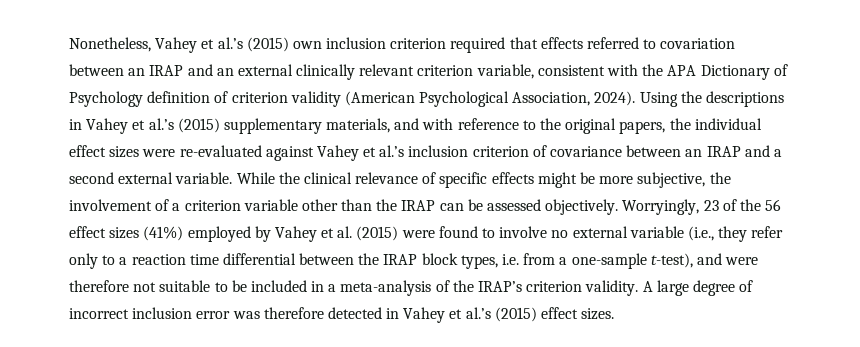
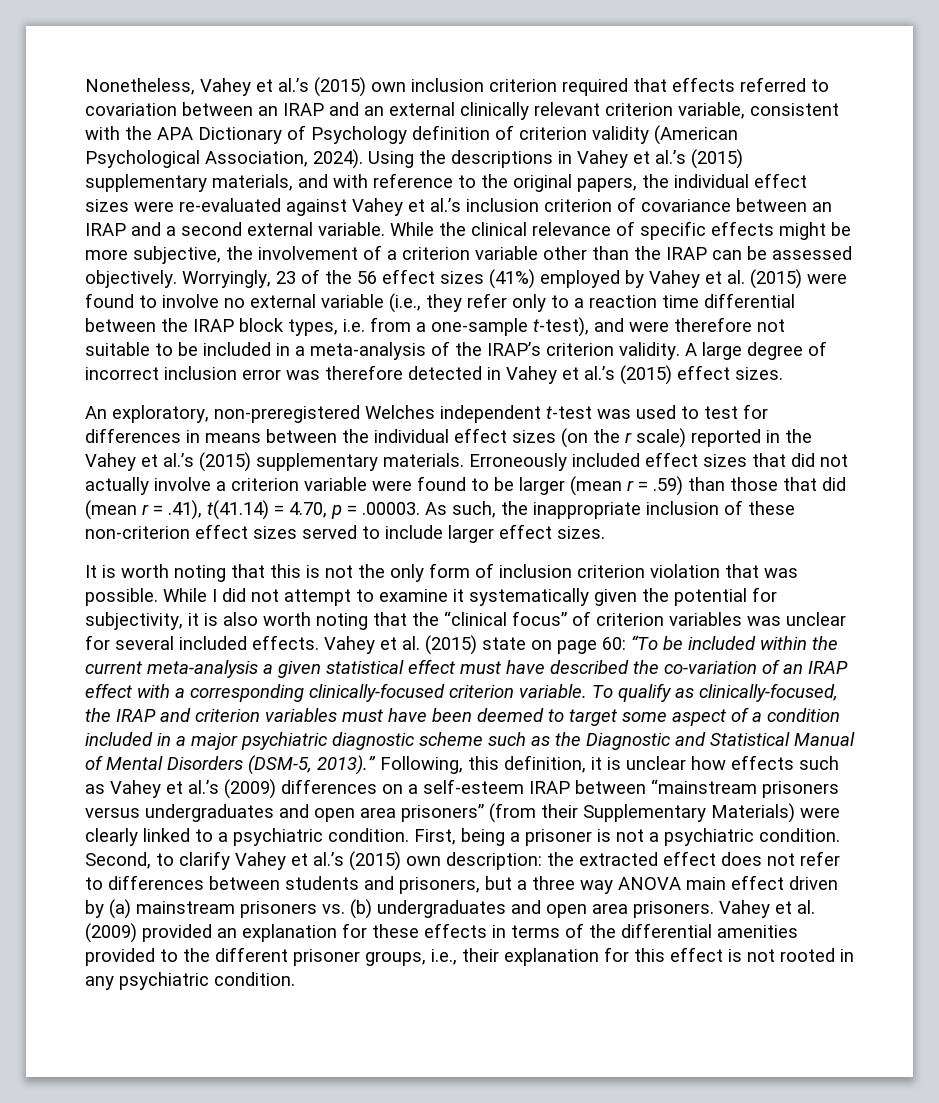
+ An exploratory, non-preregistered Welches independent t-test was used to test for differences in means between the individual effect sizes (on the r scale) reported in the Vahey et al.’s (2015) supplementary materials. Erroneously included effect sizes that did not actually involve a criterion variable were found to be larger (mean r = .59) than those that did (mean r = .41), t(41.14) = 4.70, p = .00003. As such, the inappropriate inclusion of these non-criterion effect sizes served to include larger effect sizes.
+ It is worth noting that this is not the only form of inclusion criterion violation that was possible. While I did not attempt to examine it systematically given the potential for subjectivity, it is also worth noting that the “clinical focus” of criterion variables was unclear for several included effects. Vahey et al. (2015) state on page 60: “To be included within the current meta-analysis a given statistical effect must have described the co-variation of an IRAP effect with a corresponding clinically-focused criterion variable. To qualify as clinically-focused, the IRAP and criterion variables must have been deemed to target some aspect of a condition included in a major psychiatric diagnostic scheme such as the Diagnostic and Statistical Manual of Mental Disorders (DSM-5, 2013).” Following, this definition, it is unclear how effects such as Vahey et al.’s (2009) differences on a self-esteem IRAP between “mainstream prisoners versus undergraduates and open area prisoners” (from their Supplementary Materials) were clearly linked to a psychiatric condition. First, being a prisoner is not a psychiatric condition. Second, to clarify Vahey et al.’s (2015) own description: the extracted effect does not refer to differences between students and prisoners, but a three way ANOVA main effect driven by (a) mainstream prisoners vs. (b) undergraduates and open area prisoners. Vahey et al. (2009) provided an explanation for these effects in terms of the differential amenities provided to the different prisoner groups, i.e., their explanation for this effect is not rooted in any psychiatric condition.

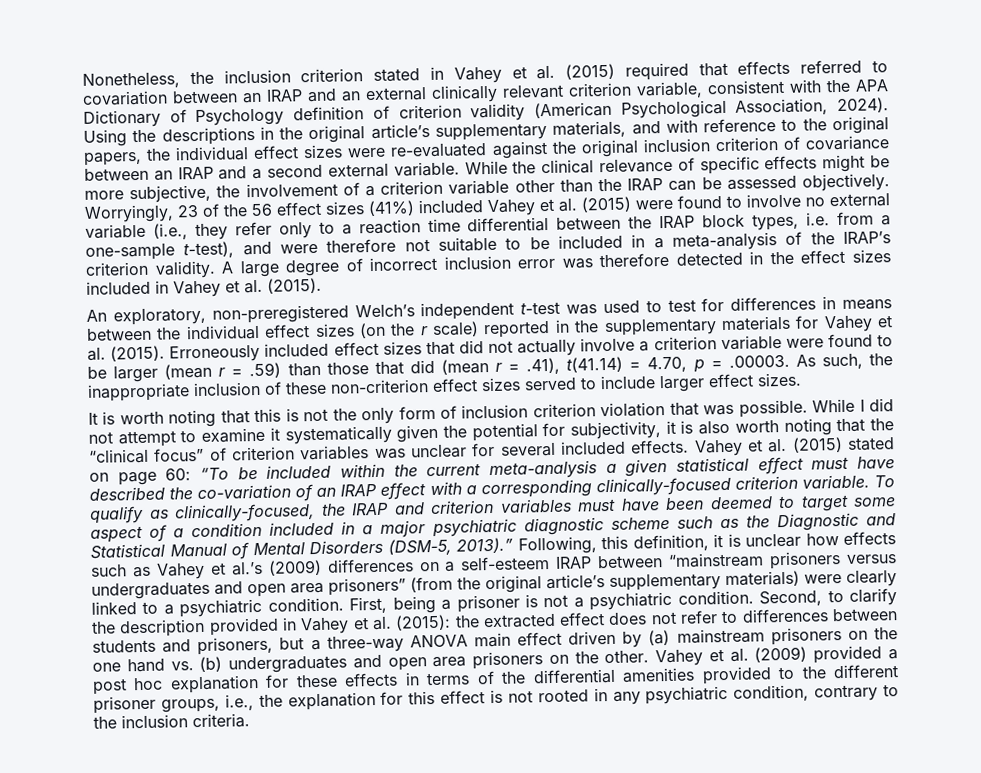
- Nonetheless, Vahey et al.’s (2015) own inclusion criterion required that effects referred to covariation between an IRAP and an external clinically relevant criterion variable, consistent with the APA Dictionary of Psychology definition of criterion validity (American Psychological Association, 2024).
+ Nonetheless, the inclusion criterion stated in Vahey et al. (2015) required that effects referred to covariation between an IRAP and an external clinically relevant criterion variable, consistent with the APA Dictionary of Psychology definition of criterion validity (American Psychological Association, 2024).
- Using the descriptions in Vahey et al.’s (2015) supplementary materials, and with reference to the original papers, the individual effect sizes were re-evaluated against Vahey et al.’s inclusion criterion of covariance between an IRAP and a second external variable.
+ Using the descriptions in the original article’s supplementary materials, and with reference to the original papers, the individual effect sizes were re-evaluated against the original inclusion criterion of covariance between an IRAP and a second external variable.
- Worryingly, 23 of the 56 effect sizes (41%) employed by Vahey et al. (2015) were found to involve no external variable (i.e., they refer only to a reaction time differential between the IRAP block types, i.e. from a one-sample t-test), and were therefore not suitable to be included in a meta-analysis of the IRAP’s criterion validity.
+ Worryingly, 23 of the 56 effect sizes (41%) included Vahey et al. (2015) were found to involve no external variable (i.e., they refer only to a reaction time differential between the IRAP block types, i.e. from a one-sample t-test), and were therefore not suitable to be included in a meta-analysis of the IRAP’s criterion validity.
- A large degree of incorrect inclusion error was therefore detected in Vahey et al.’s (2015) effect sizes.
+ A large degree of incorrect inclusion error was therefore detected in the effect sizes included in Vahey et al. (2015).
- An exploratory, non-preregistered Welches independent t-test was used to test for differences in means between the individual effect sizes (on the r scale) reported in the Vahey et al.’s (2015) supplementary materials.
+ An exploratory, non-preregistered Welch’s independent t-test was used to test for differences in means between the individual effect sizes (on the r scale) reported in the supplementary materials for Vahey et al. (2015).
- Vahey et al. (2015) state on page 60: “To be included within the current meta-analysis a given statistical effect must have described the co-variation of an IRAP effect with a corresponding clinically-focused criterion variable.
+ Vahey et al. (2015) stated on page 60: “To be included within the current meta-analysis a given statistical effect must have described the co-variation of an IRAP effect with a corresponding clinically-focused criterion variable.
- Following, this definition, it is unclear how effects such as Vahey et al.’s (2009) differences on a self-esteem IRAP between “mainstream prisoners versus undergraduates and open area prisoners” (from their Supplementary Materials) were clearly linked to a psychiatric condition.
+ Following, this definition, it is unclear how effects such as Vahey et al.’s (2009) differences on a self-esteem IRAP between “mainstream prisoners versus undergraduates and open area prisoners” (from the original article’s supplementary materials) were clearly linked to a psychiatric condition.
- Second, to clarify Vahey et al.’s (2015) own description: the extracted effect does not refer to differences between students and prisoners, but a three way ANOVA main effect driven by (a) mainstream prisoners vs. (b) undergraduates and open area prisoners.
+ Second, to clarify the description provided in Vahey et al. (2015): the extracted effect does not refer to differences between students and prisoners, but a three-way ANOVA main effect driven by (a) mainstream prisoners on the one hand vs. (b) undergraduates and open area prisoners on the other.
- Vahey et al. (2009) provided an explanation for these effects in terms of the differential amenities provided to the different prisoner groups, i.e., their explanation for this effect is not rooted in any psychiatric condition.
+ Vahey et al. (2009) provided a post hoc explanation for these effects in terms of the differential amenities provided to the different prisoner groups, i.e., the explanation for this effect is not rooted in any psychiatric condition, contrary to the inclusion criteria.

